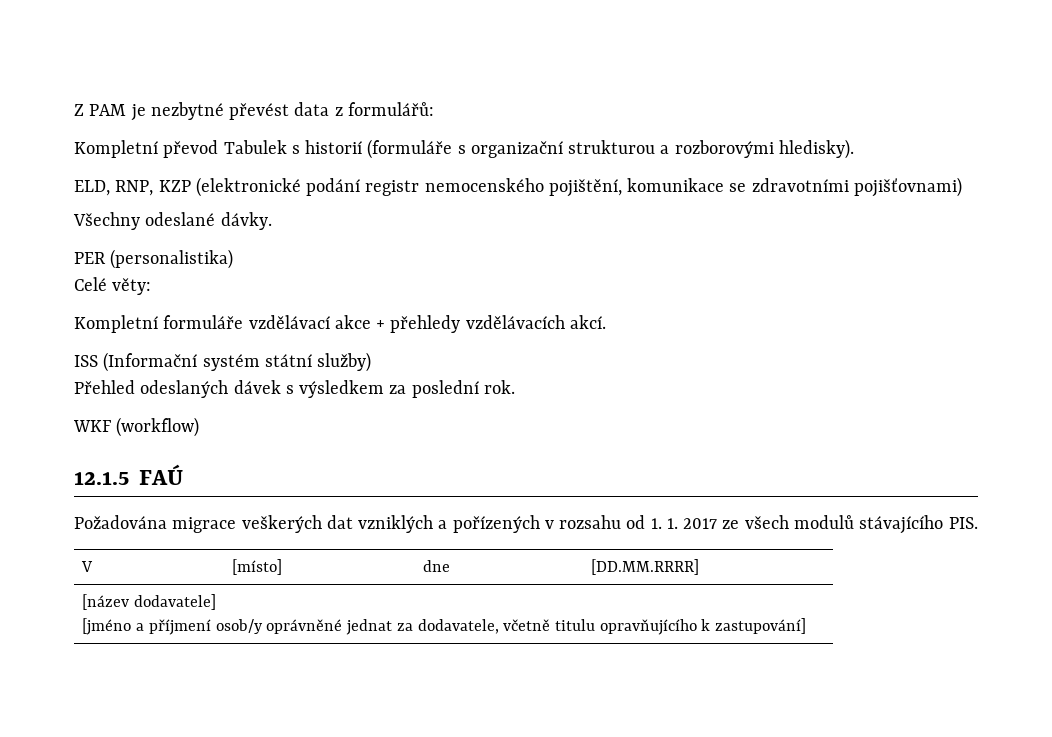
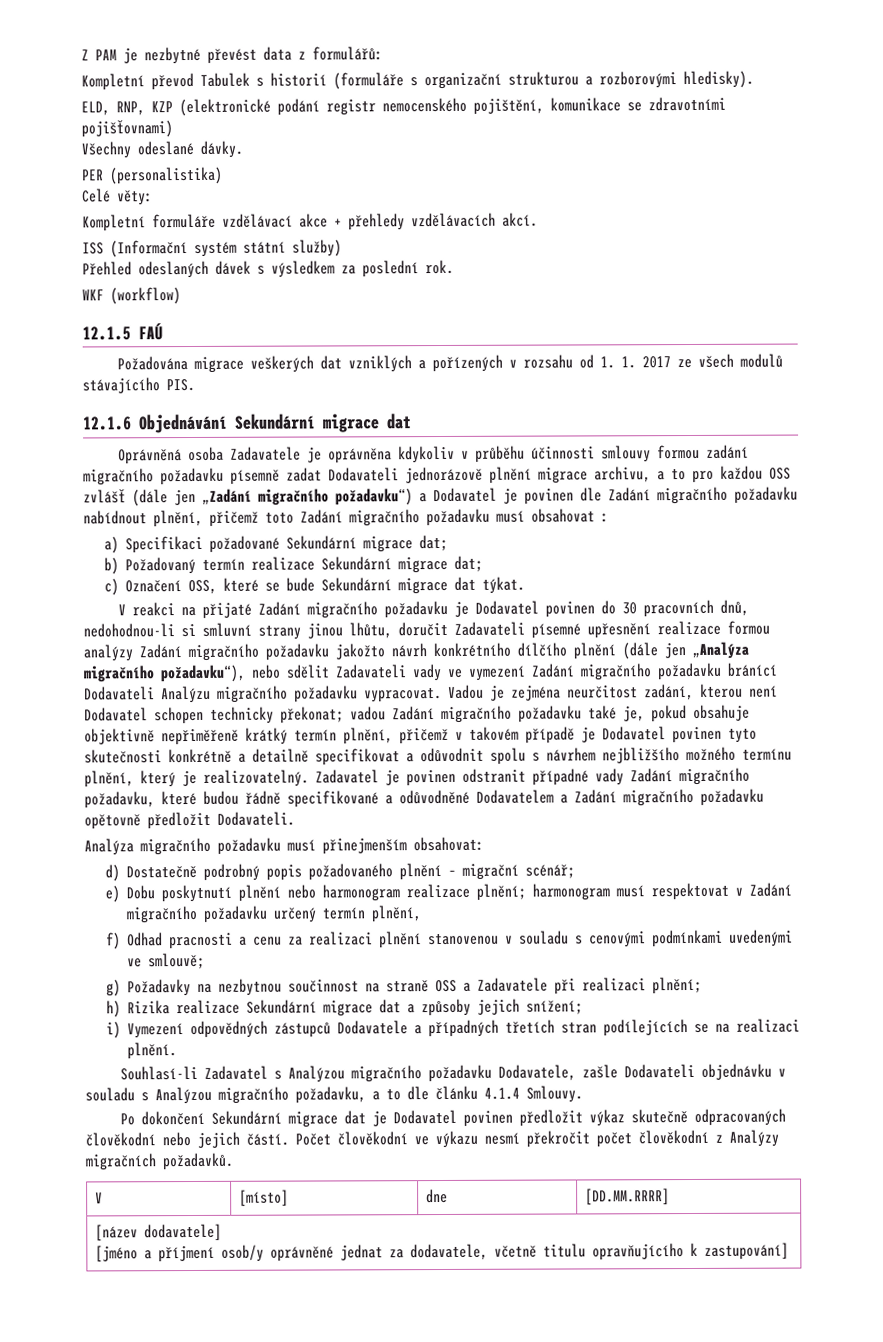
+ 12.1.6 Objednávání Sekundární migrace dat
+ Oprávněná osoba Zadavatele je oprávněna kdykoliv v průběhu účinnosti smlouvy formou zadání migračního požadavku písemně zadat Dodavateli jednorázově plnění migrace archivu, a to pro každou OSS zvlášť (dále jen „Zadání migračního požadavku“) a Dodavatel je povinen dle Zadání migračního požadavku nabídnout plnění, přičemž toto Zadání migračního požadavku musí obsahovat :
+ a) Specifikaci požadované Sekundární migrace dat;
+ b) Požadovaný termín realizace Sekundární migrace dat;
+ c) Označení OSS, které se bude Sekundární migrace dat týkat.
+ V reakci na přijaté Zadání migračního požadavku je Dodavatel povinen do 30 pracovních dnů, nedohodnou-li si smluvní strany jinou lhůtu, doručit Zadavateli písemné upřesnění realizace formou analýzy Zadání migračního požadavku jakožto návrh konkrétního dílčího plnění (dále jen „Analýza migračního požadavku“), nebo sdělit Zadavateli vady ve vymezení Zadání migračního požadavku bránící Dodavateli Analýzu migračního požadavku vypracovat. Vadou je zejména neurčitost zadání, kterou není Dodavatel schopen technicky překonat; vadou Zadání migračního požadavku také je, pokud obsahuje objektivně nepřiměřeně krátký termín plnění, přičemž v takovém případě je Dodavatel povinen tyto skutečnosti konkrétně a detailně specifikovat a odůvodnit spolu s návrhem nejbližšího možného termínu plnění, který je realizovatelný. Zadavatel je povinen odstranit případné vady Zadání migračního požadavku, které budou řádně specifikované a odůvodněné Dodavatelem a Zadání migračního požadavku opětovně předložit Dodavateli.
+ Analýza migračního požadavku musí přinejmenším obsahovat:
+ d) Dostatečně podrobný popis požadovaného plnění – migrační scénář;
+ e) Dobu poskytnutí plnění nebo harmonogram realizace plnění; harmonogram musí respektovat v Zadání migračního požadavku určený termín plnění,
+ f) Odhad pracnosti a cenu za realizaci plnění stanovenou v souladu s cenovými podmínkami uvedenými ve smlouvě;
+ g) Požadavky na nezbytnou součinnost na straně OSS a Zadavatele při realizaci plnění;
+ h) Rizika realizace Sekundární migrace dat a způsoby jejich snížení;
+ i) Vymezení odpovědných zástupců Dodavatele a případných třetích stran podílejících se na realizaci plnění.
+ Souhlasí-li Zadavatel s Analýzou migračního požadavku Dodavatele, zašle Dodavateli objednávku v souladu s Analýzou migračního požadavku, a to dle článku 4.1.4 Smlouvy.
+ Po dokončení Sekundární migrace dat je Dodavatel povinen předložit výkaz skutečně odpracovaných člověkodní nebo jejich částí. Počet člověkodní ve výkazu nesmí překročit počet člověkodní z Analýzy migračních požadavků.

